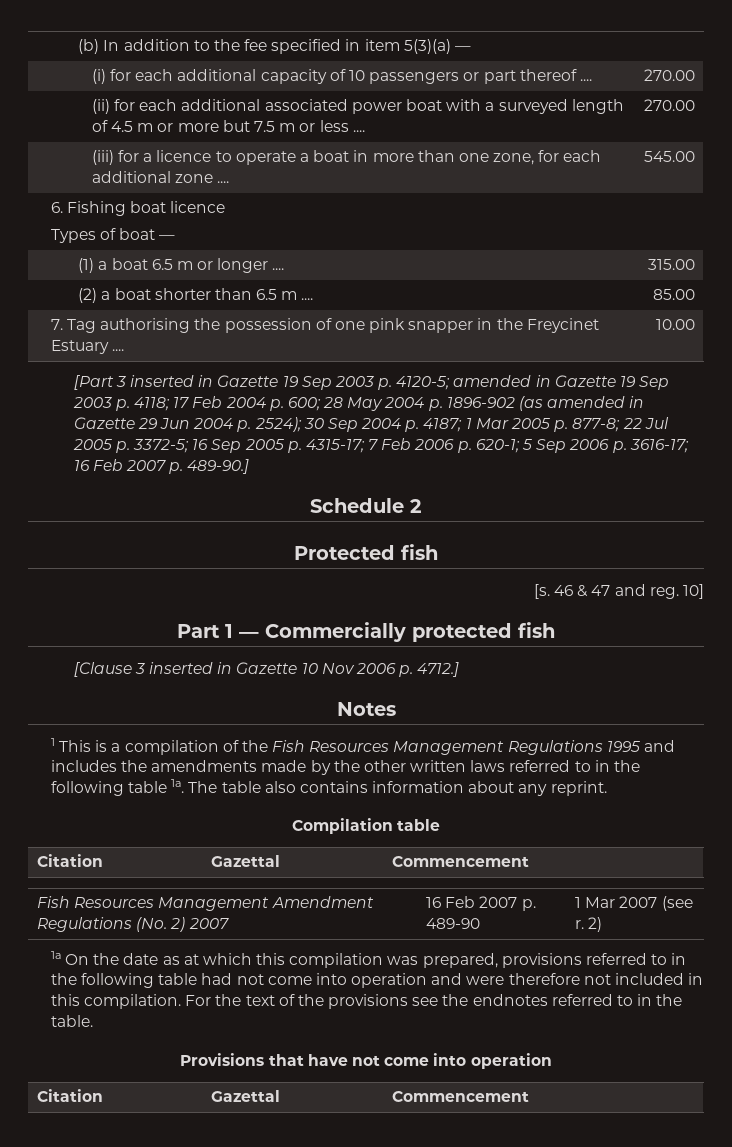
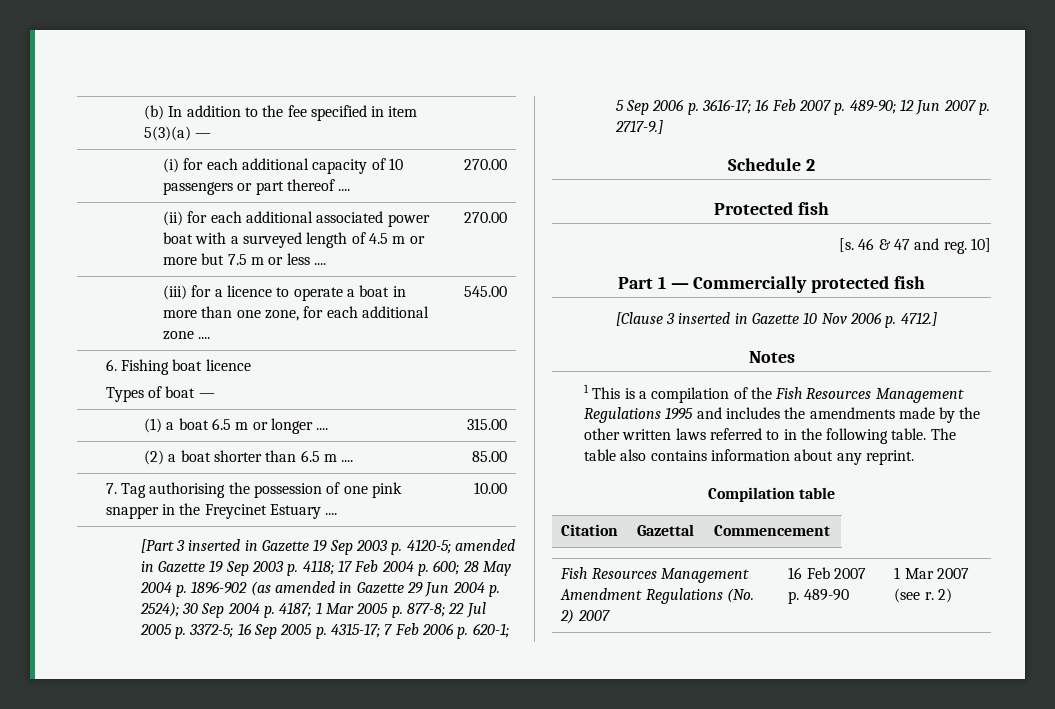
- 16 Feb 2007 p. 489-90.]
+ 16 Feb 2007 p. 489-90; 12 Jun 2007 p. 2717-9.]
- 1 This is a compilation of the Fish Resources Management Regulations 1995 and includes the amendments made by the other written laws referred to in the following table 1a.
+ 1 This is a compilation of the Fish Resources Management Regulations 1995 and includes the amendments made by the other written laws referred to in the following table.
- 1a On the date as at which this compilation was prepared, provisions referred to in the following table had not come into operation and were therefore not included in this compilation. For the text of the provisions see the endnotes referred to in the table.
- Provisions that have not come into operation
- Citation | Gazettal | Commencement

